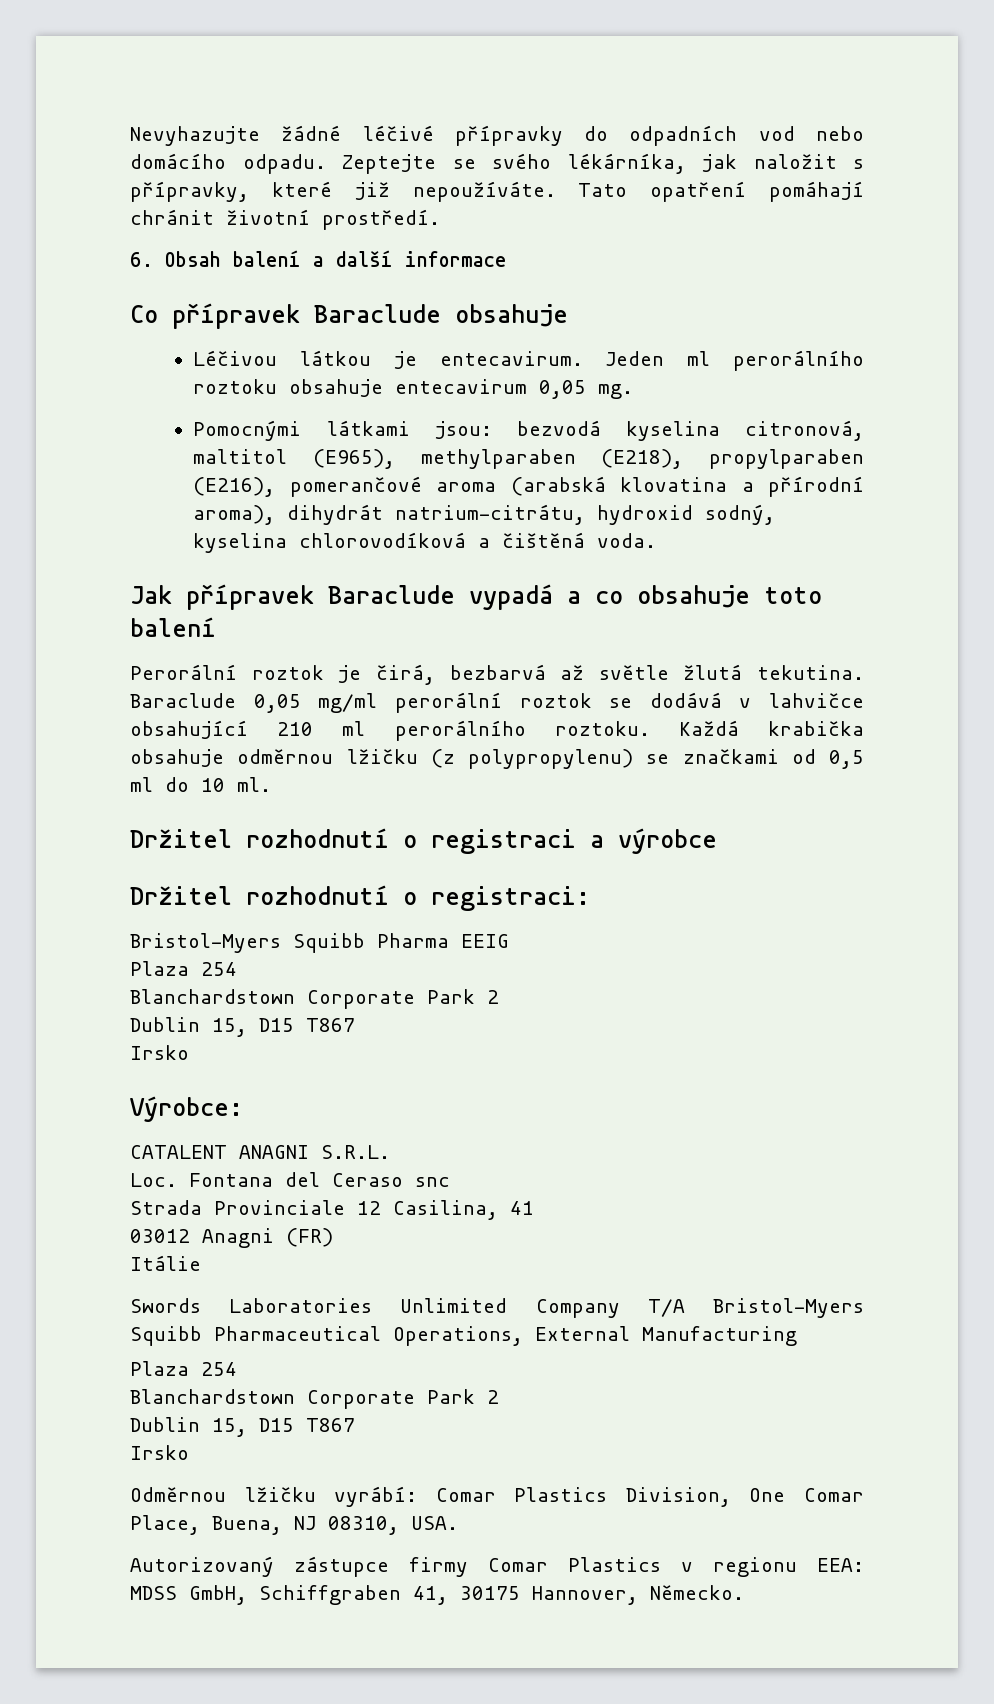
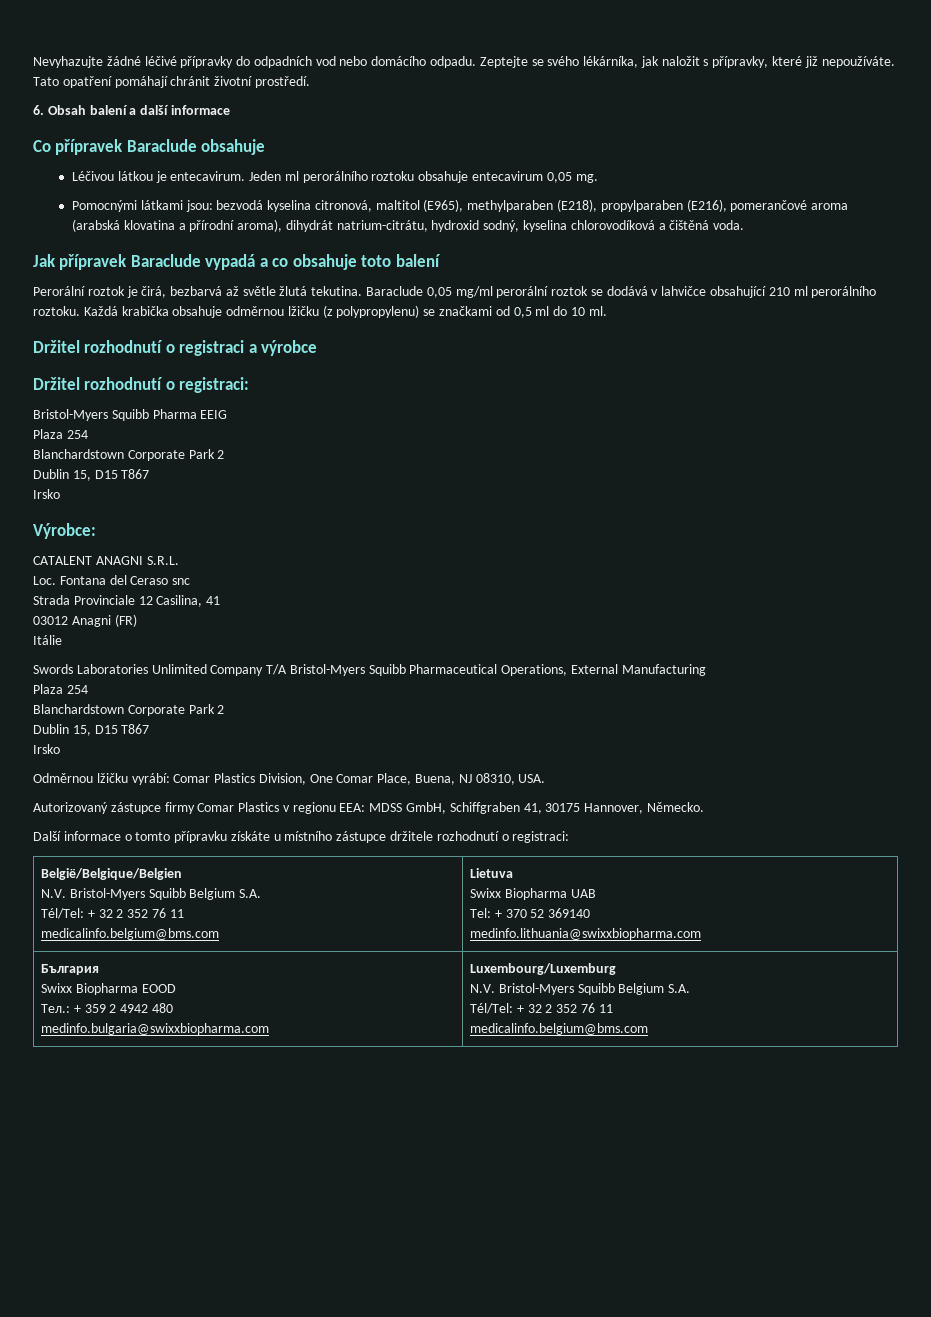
+ Další informace o tomto přípravku získáte u místního zástupce držitele rozhodnutí o registraci:
+ België/Belgique/Belgien
+ N.V. Bristol-Myers Squibb Belgium S.A.
+ Tél/Tel: + 32 2 352 76 11
+ medicalinfo.belgium@bms.com | Lietuva
+ Swixx Biopharma UAB
+ Tel: + 370 52 369140
+ medinfo.lithuania@swixxbiopharma.com
+ България
+ Swixx Biopharma EOOD
+ Teл.: + 359 2 4942 480
+ medinfo.bulgaria@swixxbiopharma.com | Luxembourg/Luxemburg
+ N.V. Bristol-Myers Squibb Belgium S.A.
+ Tél/Tel: + 32 2 352 76 11
+ medicalinfo.belgium@bms.com

